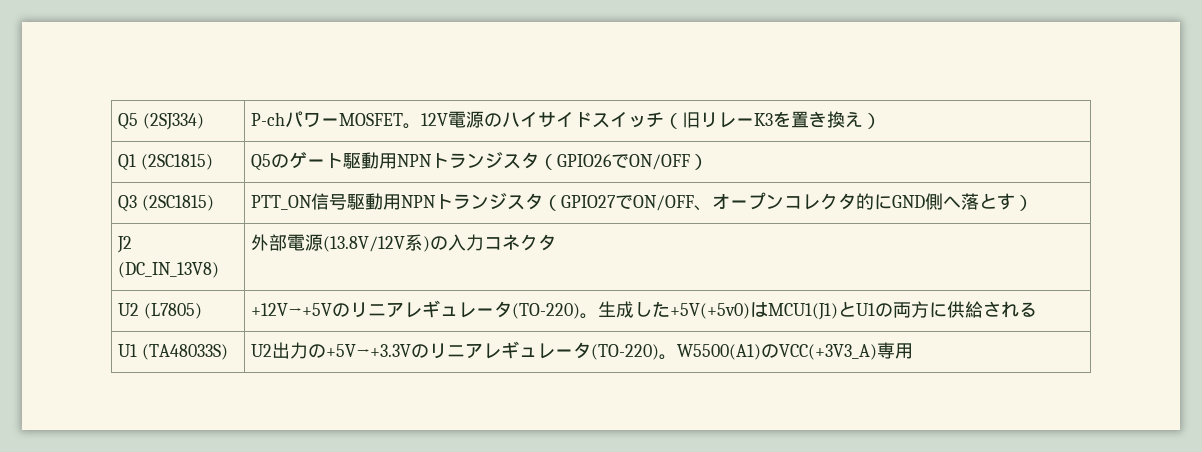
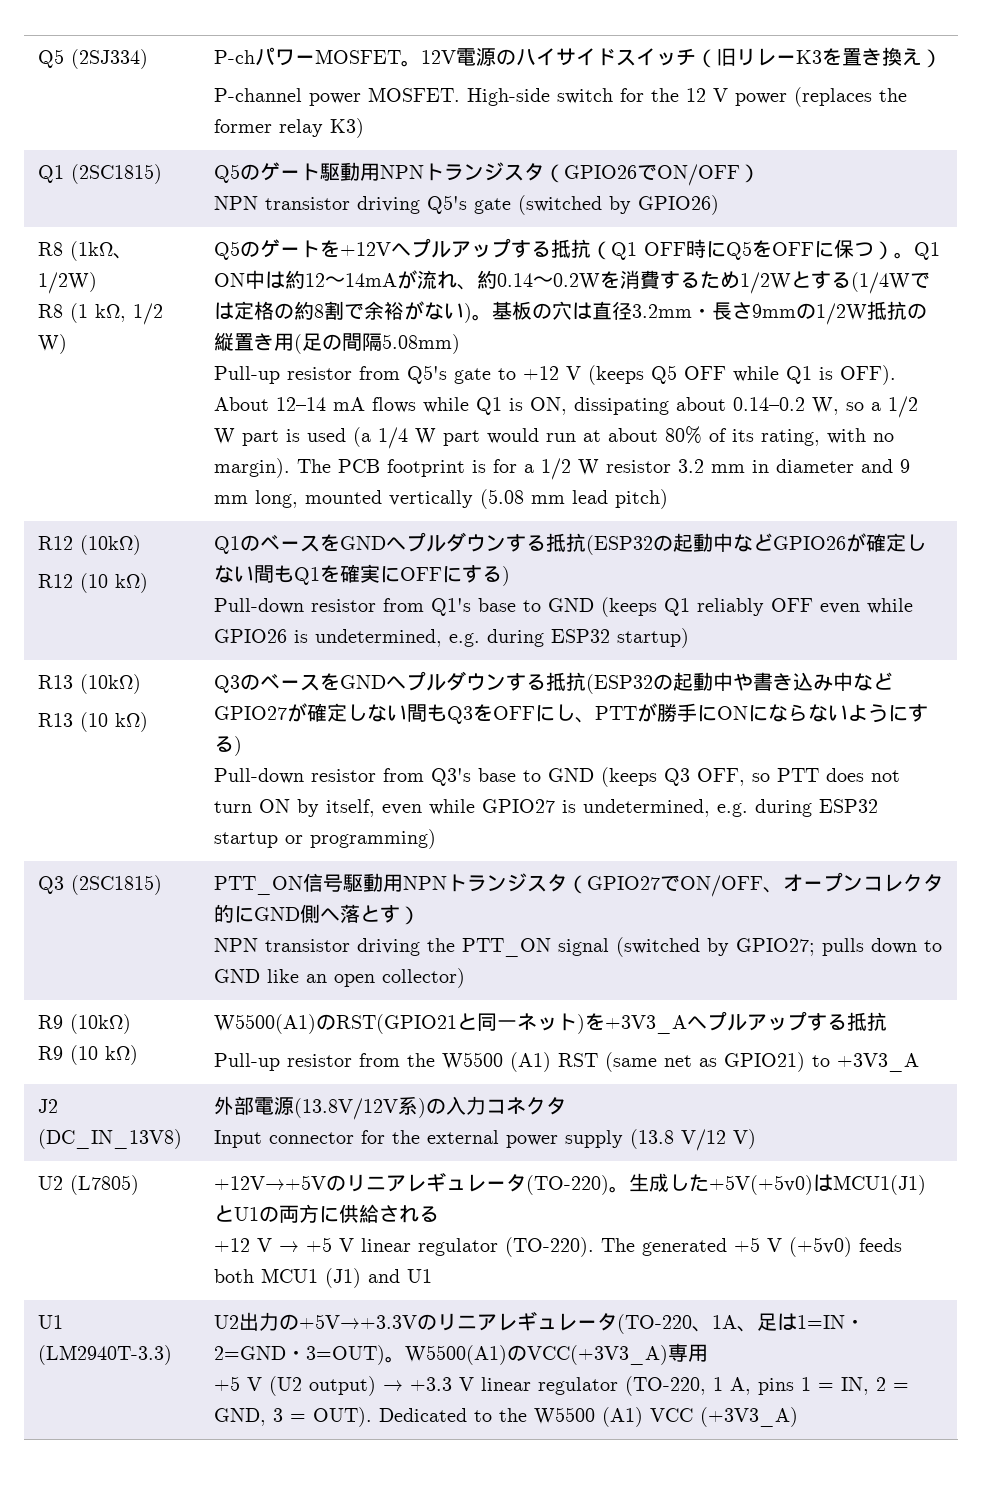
  Q5 (2SJ334) | P-chパワーMOSFET。12V電源のハイサイドスイッチ（旧リレーK3を置き換え）
+ P-channel power MOSFET. High-side switch for the 12 V power (replaces the former relay K3)
  Q1 (2SC1815) | Q5のゲート駆動用NPNトランジスタ（GPIO26でON/OFF）
+ NPN transistor driving Q5's gate (switched by GPIO26)
+ R8 (1kΩ、1/2W)
+ R8 (1 kΩ, 1/2 W) | Q5のゲートを+12Vへプルアップする抵抗（Q1 OFF時にQ5をOFFに保つ）。Q1 ON中は約12〜14mAが流れ、約0.14〜0.2Wを消費するため1/2Wとする(1/4Wでは定格の約8割で余裕がない)。基板の穴は直径3.2mm・長さ9mmの1/2W抵抗の縦置き用(足の間隔5.08mm)
+ Pull-up resistor from Q5's gate to +12 V (keeps Q5 OFF while Q1 is OFF). About 12–14 mA flows while Q1 is ON, dissipating about 0.14–0.2 W, so a 1/2 W part is used (a 1/4 W part would run at about 80% of its rating, with no margin). The PCB footprint is for a 1/2 W resistor 3.2 mm in diameter and 9 mm long, mounted vertically (5.08 mm lead pitch)
+ R12 (10kΩ)
+ R12 (10 kΩ) | Q1のベースをGNDへプルダウンする抵抗(ESP32の起動中などGPIO26が確定しない間もQ1を確実にOFFにする)
+ Pull-down resistor from Q1's base to GND (keeps Q1 reliably OFF even while GPIO26 is undetermined, e.g. during ESP32 startup)
+ R13 (10kΩ)
+ R13 (10 kΩ) | Q3のベースをGNDへプルダウンする抵抗(ESP32の起動中や書き込み中などGPIO27が確定しない間もQ3をOFFにし、PTTが勝手にONにならないようにする)
+ Pull-down resistor from Q3's base to GND (keeps Q3 OFF, so PTT does not turn ON by itself, even while GPIO27 is undetermined, e.g. during ESP32 startup or programming)
  Q3 (2SC1815) | PTT_ON信号駆動用NPNトランジスタ（GPIO27でON/OFF、オープンコレクタ的にGND側へ落とす）
+ NPN transistor driving the PTT_ON signal (switched by GPIO27; pulls down to GND like an open collector)
+ R9 (10kΩ)
+ R9 (10 kΩ) | W5500(A1)のRST(GPIO21と同一ネット)を+3V3_Aへプルアップする抵抗
+ Pull-up resistor from the W5500 (A1) RST (same net as GPIO21) to +3V3_A
  J2 (DC_IN_13V8) | 外部電源(13.8V/12V系)の入力コネクタ
+ Input connector for the external power supply (13.8 V/12 V)
  U2 (L7805) | +12V→+5Vのリニアレギュレータ(TO-220)。生成した+5V(+5v0)はMCU1(J1)とU1の両方に供給される
- U1 (TA48033S) | U2出力の+5V→+3.3Vのリニアレギュレータ(TO-220)。W5500(A1)のVCC(+3V3_A)専用
+ +12 V → +5 V linear regulator (TO-220). The generated +5 V (+5v0) feeds both MCU1 (J1) and U1
+ U1 (LM2940T-3.3) | U2出力の+5V→+3.3Vのリニアレギュレータ(TO-220、1A、足は1=IN・2=GND・3=OUT)。W5500(A1)のVCC(+3V3_A)専用
+ +5 V (U2 output) → +3.3 V linear regulator (TO-220, 1 A, pins 1 = IN, 2 = GND, 3 = OUT). Dedicated to the W5500 (A1) VCC (+3V3_A)

